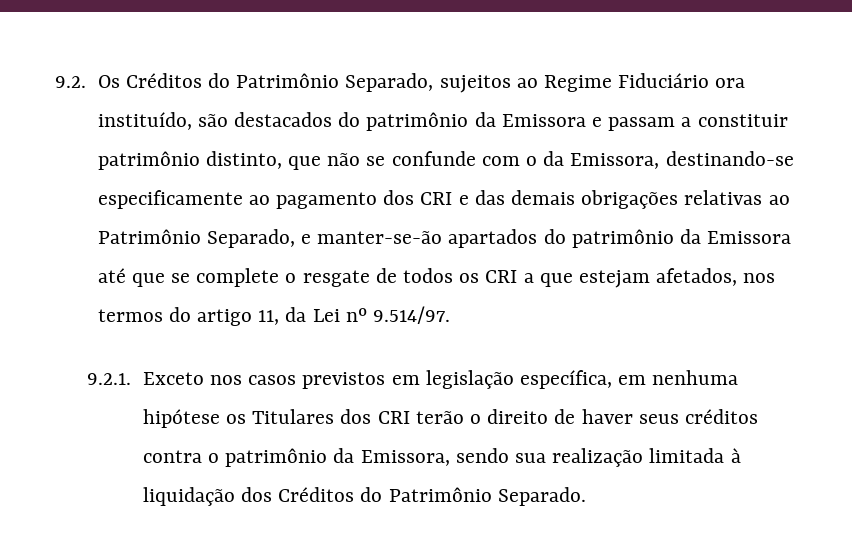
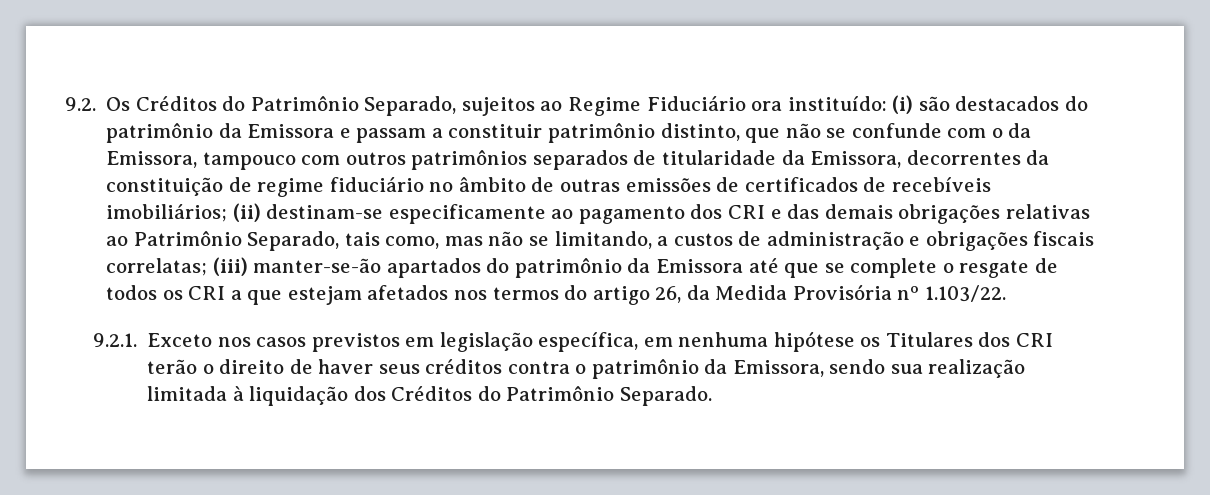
- 9.2. Os Créditos do Patrimônio Separado, sujeitos ao Regime Fiduciário ora instituído, são destacados do patrimônio da Emissora e passam a constituir patrimônio distinto, que não se confunde com o da Emissora, destinando-se especificamente ao pagamento dos CRI e das demais obrigações relativas ao Patrimônio Separado, e manter-se-ão apartados do patrimônio da Emissora até que se complete o resgate de todos os CRI a que estejam afetados, nos termos do artigo 11, da Lei nº 9.514/97.
+ 9.2. Os Créditos do Patrimônio Separado, sujeitos ao Regime Fiduciário ora instituído: (i) são destacados do patrimônio da Emissora e passam a constituir patrimônio distinto, que não se confunde com o da Emissora, tampouco com outros patrimônios separados de titularidade da Emissora, decorrentes da constituição de regime fiduciário no âmbito de outras emissões de certificados de recebíveis imobiliários; (ii) destinam-se especificamente ao pagamento dos CRI e das demais obrigações relativas ao Patrimônio Separado, tais como, mas não se limitando, a custos de administração e obrigações fiscais correlatas; (iii) manter-se-ão apartados do patrimônio da Emissora até que se complete o resgate de todos os CRI a que estejam afetados nos termos do artigo 26, da Medida Provisória nº 1.103/22.

